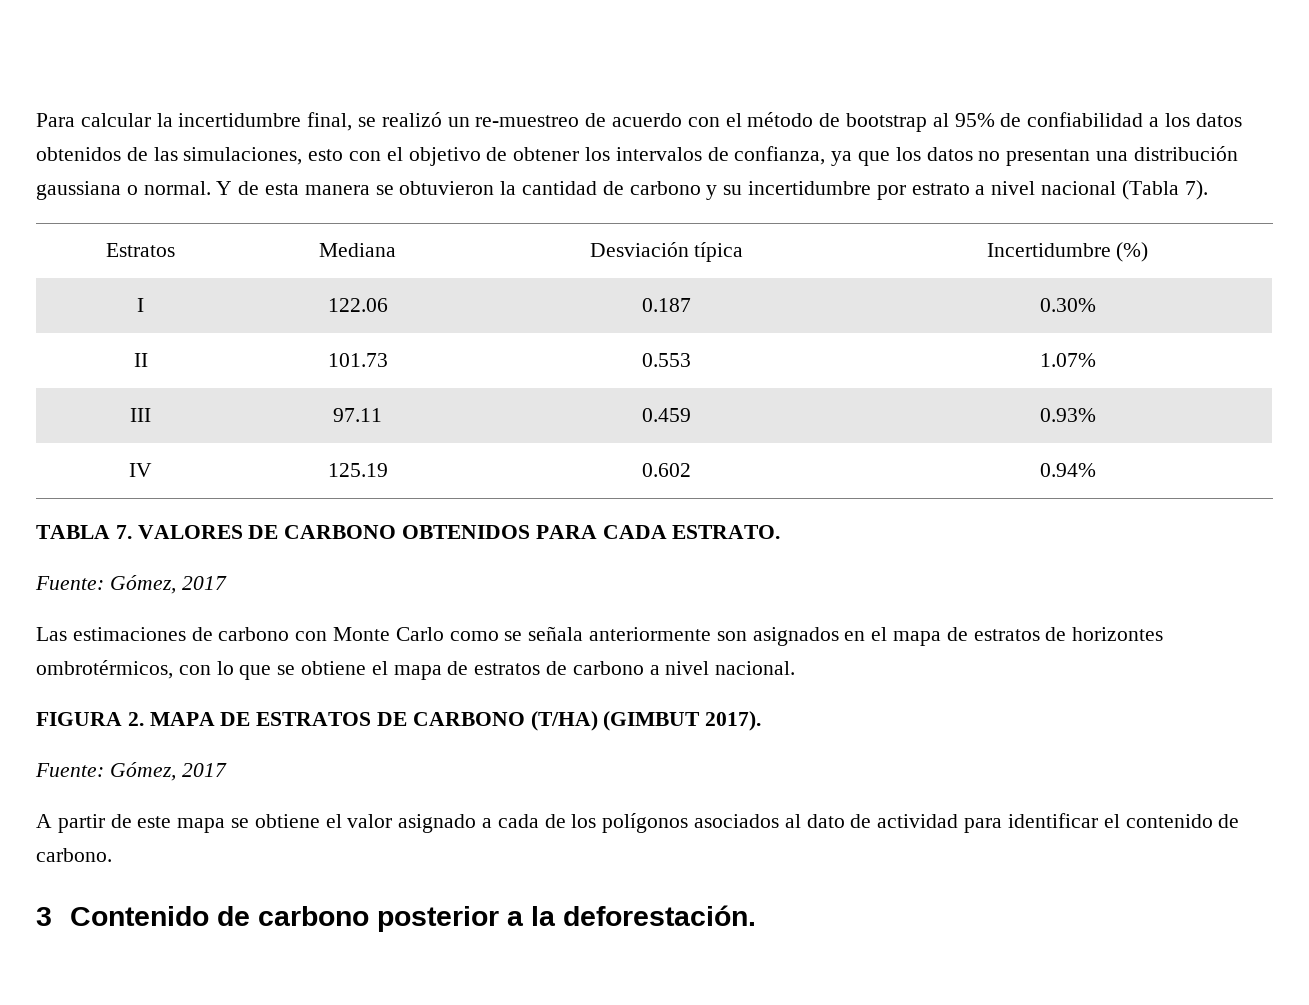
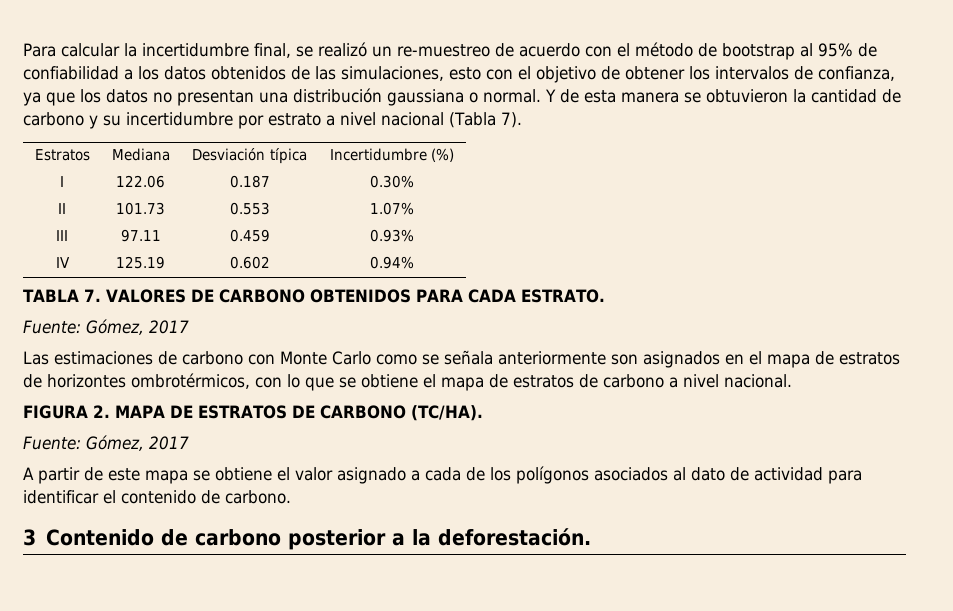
- FIGURA 2. MAPA DE ESTRATOS DE CARBONO (T/HA) (GIMBUT 2017).
+ FIGURA 2. MAPA DE ESTRATOS DE CARBONO (TC/HA).

